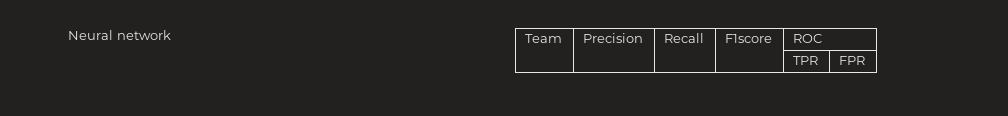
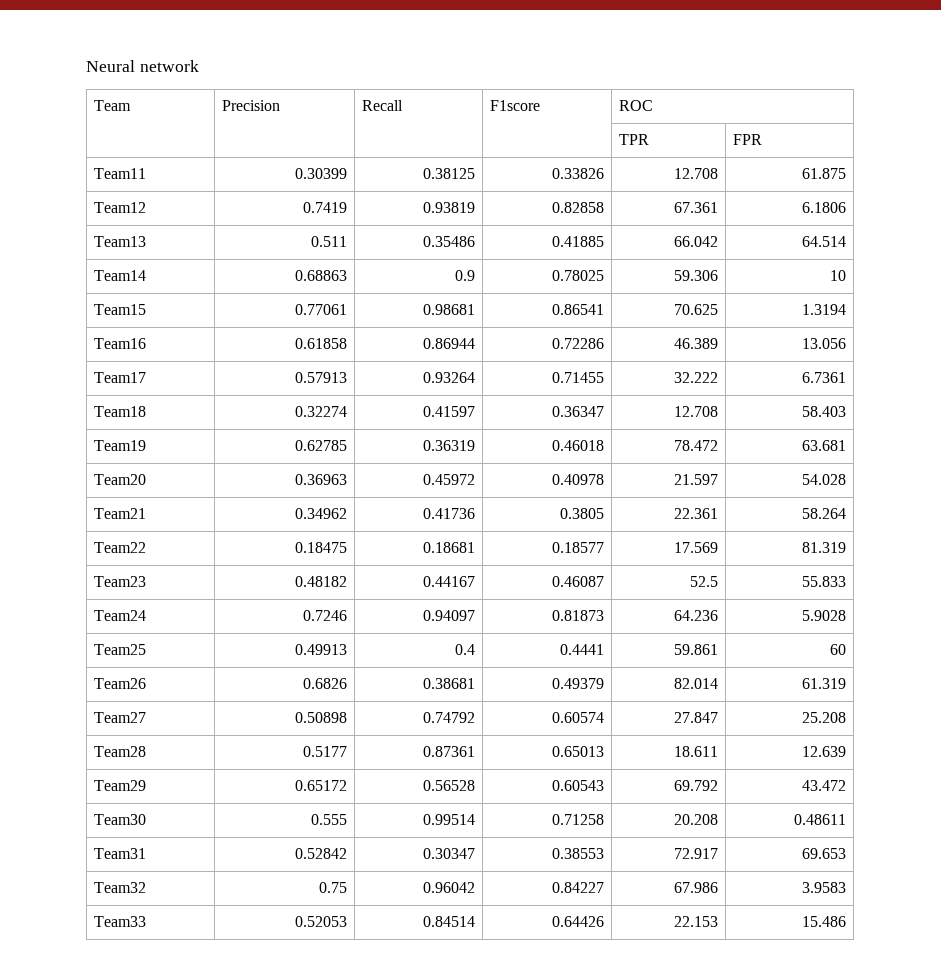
+ Team11 | 0.30399 | 0.38125 | 0.33826 | 12.708 | 61.875
+ Team12 | 0.7419 | 0.93819 | 0.82858 | 67.361 | 6.1806
+ Team13 | 0.511 | 0.35486 | 0.41885 | 66.042 | 64.514
+ Team14 | 0.68863 | 0.9 | 0.78025 | 59.306 | 10
+ Team15 | 0.77061 | 0.98681 | 0.86541 | 70.625 | 1.3194
+ Team16 | 0.61858 | 0.86944 | 0.72286 | 46.389 | 13.056
+ Team17 | 0.57913 | 0.93264 | 0.71455 | 32.222 | 6.7361
+ Team18 | 0.32274 | 0.41597 | 0.36347 | 12.708 | 58.403
+ Team19 | 0.62785 | 0.36319 | 0.46018 | 78.472 | 63.681
+ Team20 | 0.36963 | 0.45972 | 0.40978 | 21.597 | 54.028
+ Team21 | 0.34962 | 0.41736 | 0.3805 | 22.361 | 58.264
+ Team22 | 0.18475 | 0.18681 | 0.18577 | 17.569 | 81.319
+ Team23 | 0.48182 | 0.44167 | 0.46087 | 52.5 | 55.833
+ Team24 | 0.7246 | 0.94097 | 0.81873 | 64.236 | 5.9028
+ Team25 | 0.49913 | 0.4 | 0.4441 | 59.861 | 60
+ Team26 | 0.6826 | 0.38681 | 0.49379 | 82.014 | 61.319
+ Team27 | 0.50898 | 0.74792 | 0.60574 | 27.847 | 25.208
+ Team28 | 0.5177 | 0.87361 | 0.65013 | 18.611 | 12.639
+ Team29 | 0.65172 | 0.56528 | 0.60543 | 69.792 | 43.472
+ Team30 | 0.555 | 0.99514 | 0.71258 | 20.208 | 0.48611
+ Team31 | 0.52842 | 0.30347 | 0.38553 | 72.917 | 69.653
+ Team32 | 0.75 | 0.96042 | 0.84227 | 67.986 | 3.9583
+ Team33 | 0.52053 | 0.84514 | 0.64426 | 22.153 | 15.486

